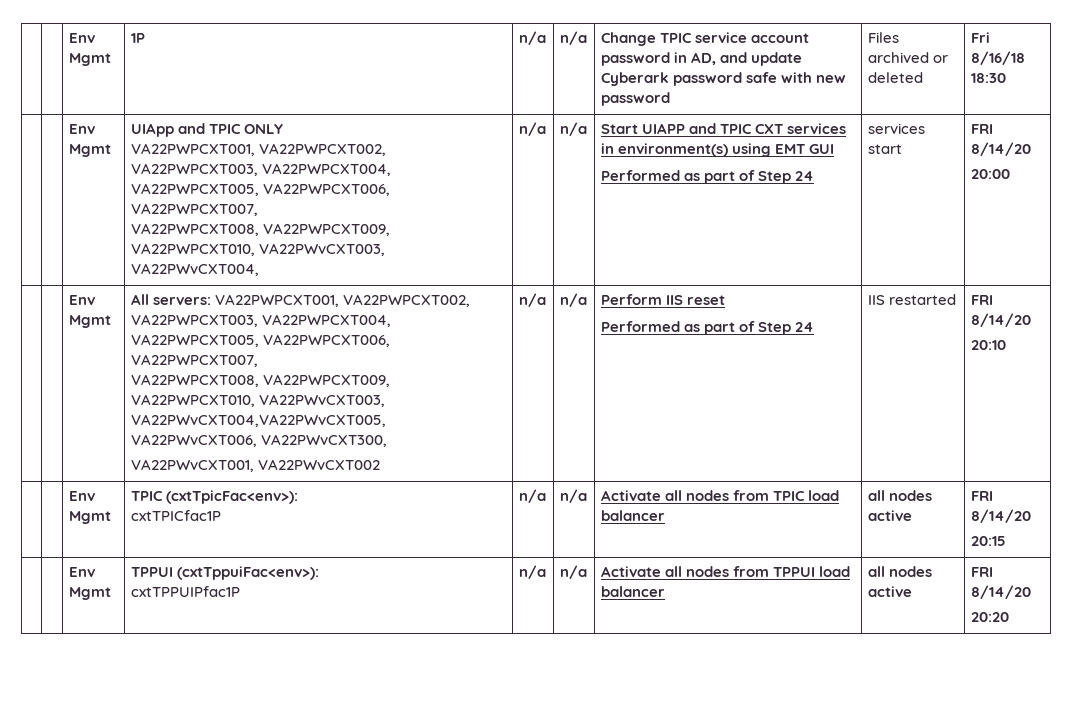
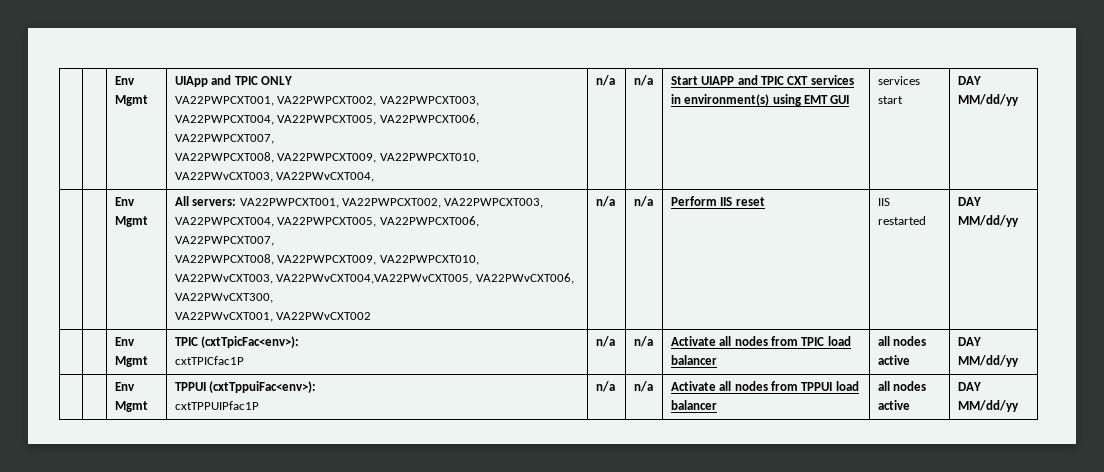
- | | Env Mgmt | 1P | n/a | n/a | Change TPIC service account password in AD, and update Cyberark password safe with new password | Files archived or deleted | Fri 8/16/18 18:30
  | | Env Mgmt | UIApp and TPIC ONLY
  VA22PWPCXT001, VA22PWPCXT002, VA22PWPCXT003, VA22PWPCXT004, VA22PWPCXT005, VA22PWPCXT006, VA22PWPCXT007,
- VA22PWPCXT008, VA22PWPCXT009, VA22PWPCXT010, VA22PWvCXT003, VA22PWvCXT004, | n/a | n/a | Start UIAPP and TPIC CXT services in environment(s) using EMT GUI
- Performed as part of Step 24 | services start | FRI 8/14/20
- 20:00
+ VA22PWPCXT008, VA22PWPCXT009, VA22PWPCXT010, VA22PWvCXT003, VA22PWvCXT004, | n/a | n/a | Start UIAPP and TPIC CXT services in environment(s) using EMT GUI | services start | DAY MM/dd/yy
  | | Env Mgmt | All servers: VA22PWPCXT001, VA22PWPCXT002, VA22PWPCXT003, VA22PWPCXT004, VA22PWPCXT005, VA22PWPCXT006, VA22PWPCXT007,
  VA22PWPCXT008, VA22PWPCXT009, VA22PWPCXT010, VA22PWvCXT003, VA22PWvCXT004,VA22PWvCXT005, VA22PWvCXT006, VA22PWvCXT300,
- VA22PWvCXT001, VA22PWvCXT002 | n/a | n/a | Perform IIS reset
- Performed as part of Step 24 | IIS restarted | FRI 8/14/20
- 20:10
+ VA22PWvCXT001, VA22PWvCXT002 | n/a | n/a | Perform IIS reset | IIS restarted | DAY MM/dd/yy
  | | Env Mgmt | TPIC (cxtTpicFac<env>):
- cxtTPICfac1P | n/a | n/a | Activate all nodes from TPIC load balancer | all nodes active | FRI 8/14/20
- 20:15
+ cxtTPICfac1P | n/a | n/a | Activate all nodes from TPIC load balancer | all nodes active | DAY MM/dd/yy
  | | Env Mgmt | TPPUI (cxtTppuiFac<env>):
- cxtTPPUIPfac1P | n/a | n/a | Activate all nodes from TPPUI load balancer | all nodes active | FRI 8/14/20
- 20:20
+ cxtTPPUIPfac1P | n/a | n/a | Activate all nodes from TPPUI load balancer | all nodes active | DAY MM/dd/yy

